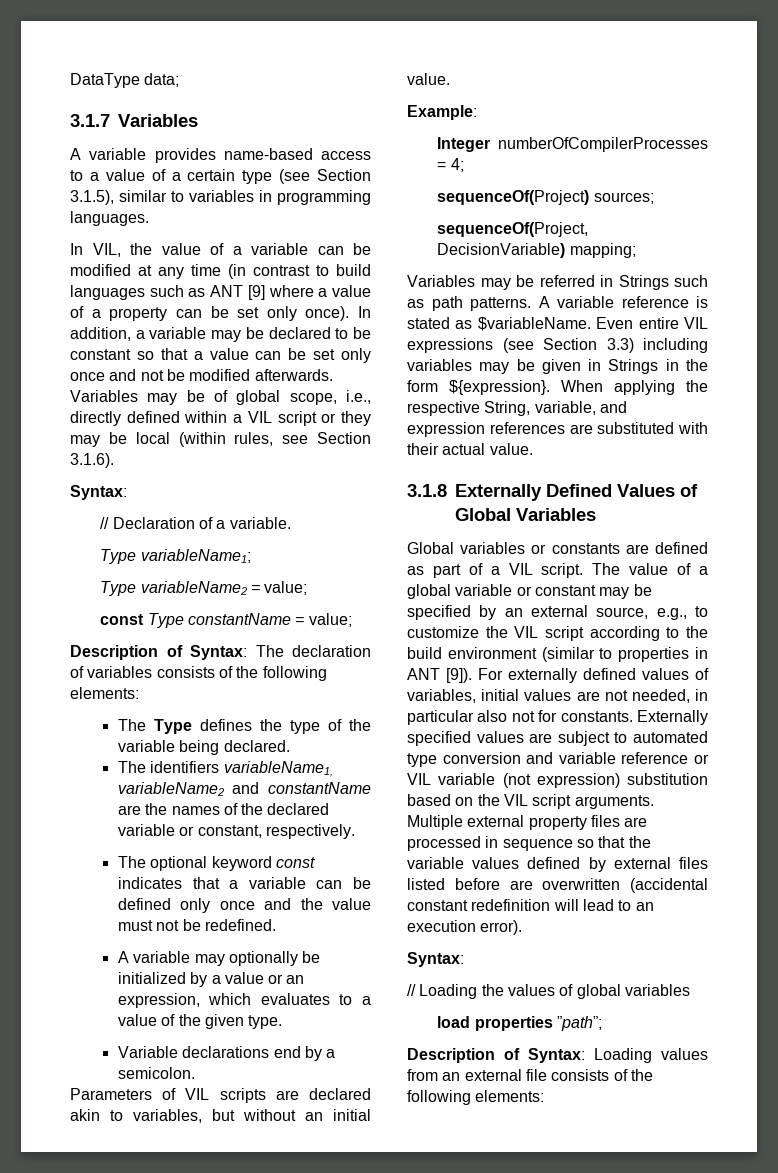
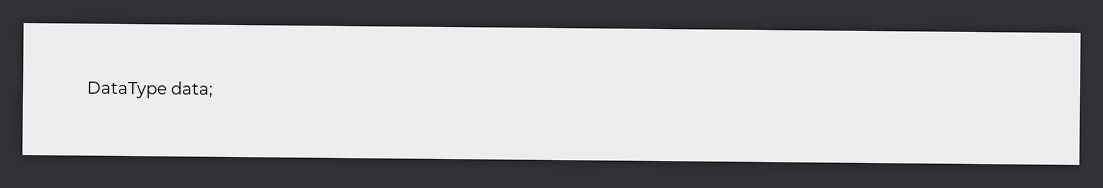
- 3.1.7 Variables
- A variable provides name-based access to a value of a certain type (see Section 3.1.5), similar to variables in programming languages.
- In VIL, the value of a variable can be modified at any time (in contrast to build languages such as ANT [9] where a value of a property can be set only once). In addition, a variable may be declared to be constant so that a value can be set only once and not be modified afterwards. Variables may be of global scope, i.e., directly defined within a VIL script or they may be local (within rules, see Section 3.1.6).
- Syntax:
- // Declaration of a variable.
- Type variableName1;
- Type variableName2 = value;
- const Type constantName = value;
- Description of Syntax: The declaration of variables consists of the following elements:
- The Type defines the type of the variable being declared.
- The identifiers variableName1, variableName2 and constantName are the names of the declared variable or constant, respectively.
- The optional keyword const indicates that a variable can be defined only once and the value must not be redefined.
- A variable may optionally be initialized by a value or an expression, which evaluates to a value of the given type.
- Variable declarations end by a semicolon.
- Parameters of VIL scripts are declared akin to variables, but without an initial value.
- Example:
- Integer numberOfCompilerProcesses = 4;
- sequenceOf(Project) sources;
- sequenceOf(Project, DecisionVariable) mapping;
- Variables may be referred in Strings such as path patterns. A variable reference is stated as $variableName. Even entire VIL expressions (see Section 3.3) including variables may be given in Strings in the form ${expression}. When applying the respective String, variable, and expression references are substituted with their actual value.
- 3.1.8 Externally Defined Values of Global Variables
- Global variables or constants are defined as part of a VIL script. The value of a global variable or constant may be specified by an external source, e.g., to customize the VIL script according to the build environment (similar to properties in ANT [9]). For externally defined values of variables, initial values are not needed, in particular also not for constants. Externally specified values are subject to automated type conversion and variable reference or VIL variable (not expression) substitution based on the VIL script arguments. Multiple external property files are processed in sequence so that the variable values defined by external files listed before are overwritten (accidental constant redefinition will lead to an execution error).
- Syntax:
- // Loading the values of global variables
- load properties ”path”;
- Description of Syntax: Loading values from an external file consists of the following elements:

